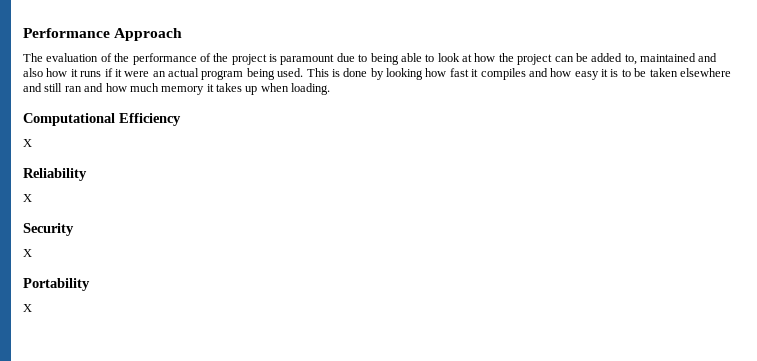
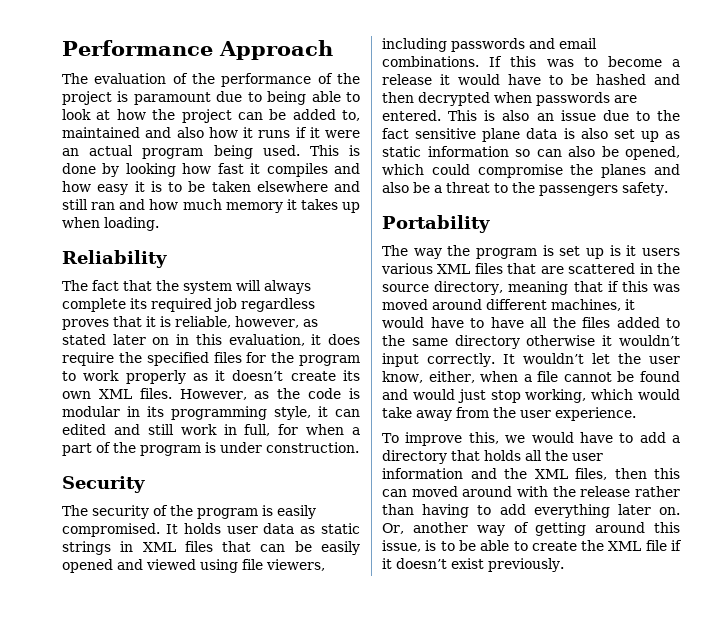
- Computational Efficiency
- X
  Reliability
- X
+ The fact that the system will always complete its required job regardless proves that it is reliable, however, as stated later on in this evaluation, it does require the specified files for the program to work properly as it doesn’t create its own XML files. However, as the code is modular in its programming style, it can edited and still work in full, for when a part of the program is under construction.
  Security
- X
+ The security of the program is easily compromised. It holds user data as static strings in XML files that can be easily opened and viewed using file viewers, including passwords and email combinations. If this was to become a release it would have to be hashed and then decrypted when passwords are entered. This is also an issue due to the fact sensitive plane data is also set up as static information so can also be opened, which could compromise the planes and also be a threat to the passengers safety.
  Portability
- X
+ The way the program is set up is it users various XML files that are scattered in the source directory, meaning that if this was moved around different machines, it would have to have all the files added to the same directory otherwise it wouldn’t input correctly. It wouldn’t let the user know, either, when a file cannot be found and would just stop working, which would take away from the user experience.
+ To improve this, we would have to add a directory that holds all the user information and the XML files, then this can moved around with the release rather than having to add everything later on. Or, another way of getting around this issue, is to be able to create the XML file if it doesn’t exist previously.

